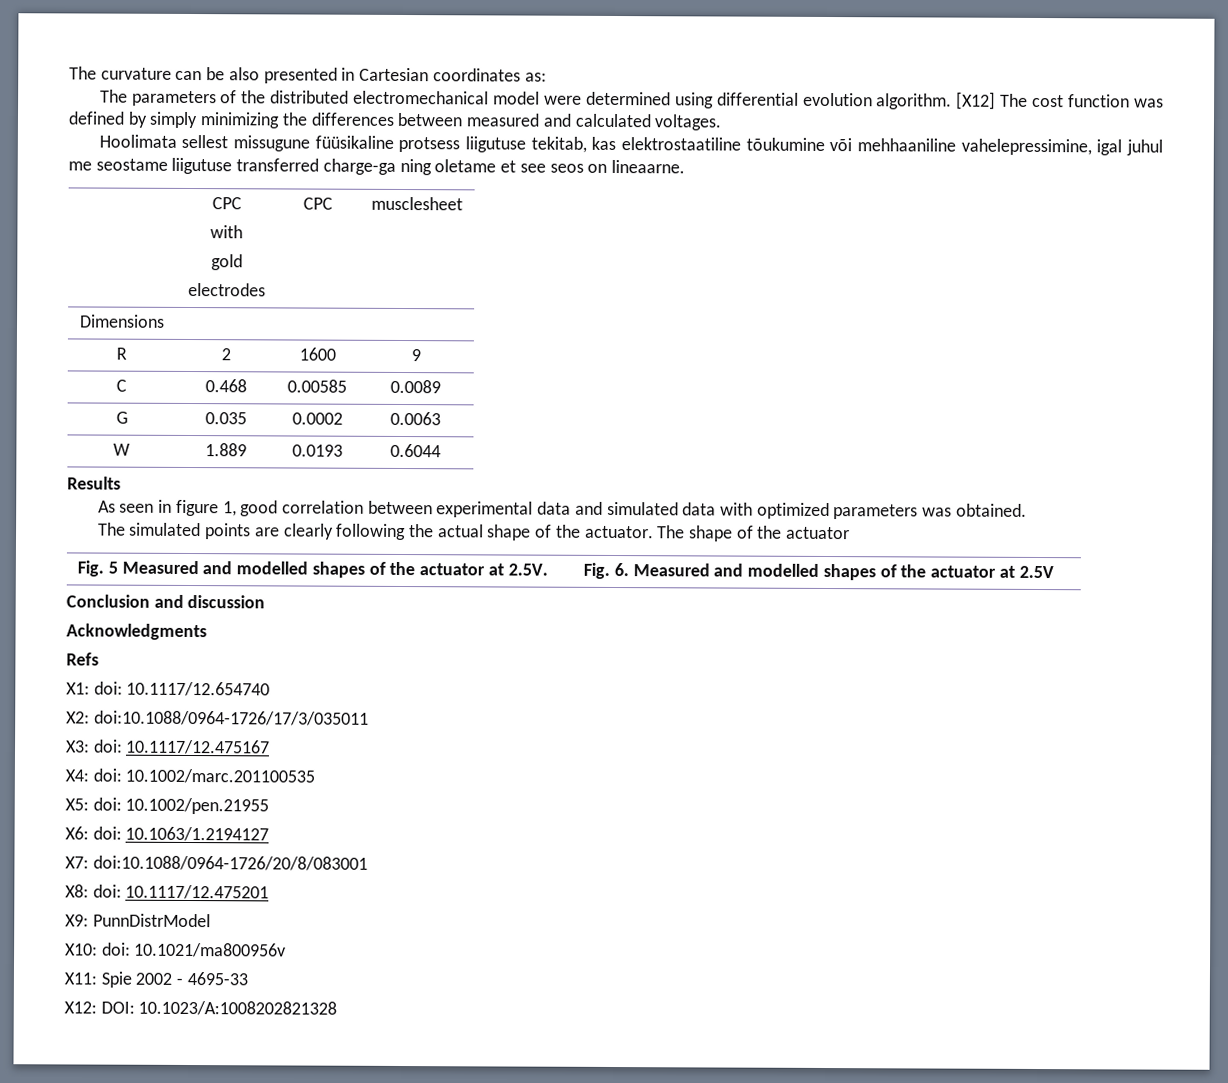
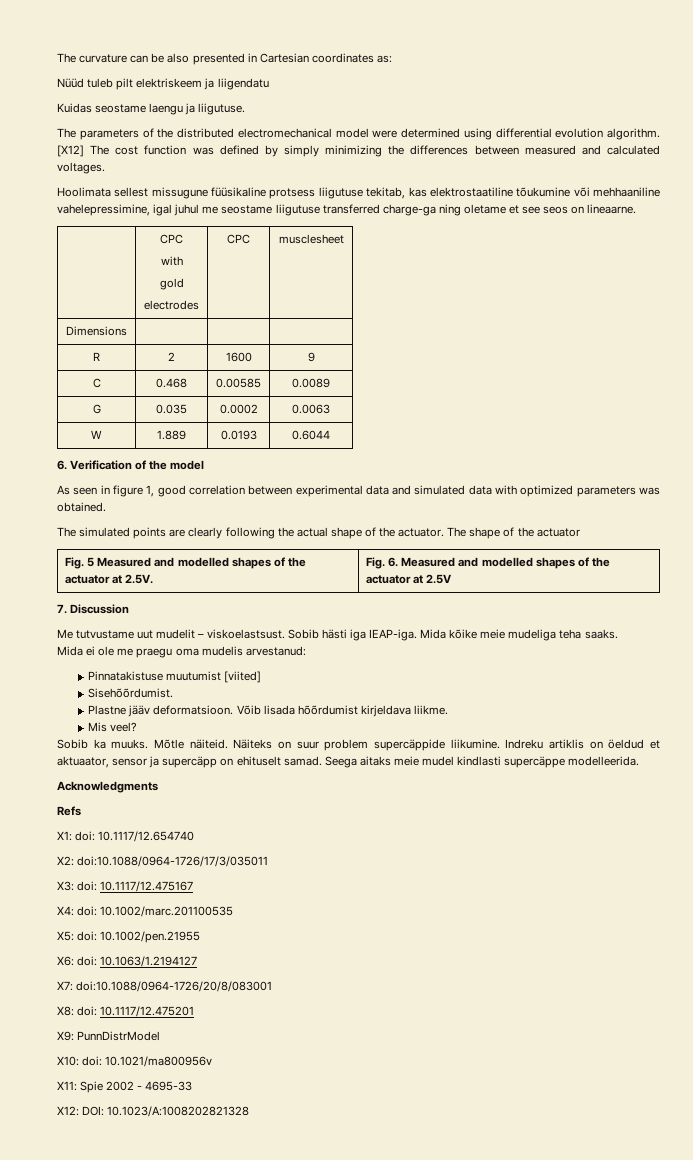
+ Nüüd tuleb pilt elektriskeem ja liigendatu
+ Kuidas seostame laengu ja liigutuse.
- Results
+ 6. Verification of the model
- Conclusion and discussion
+ 7. Discussion
+ Me tutvustame uut mudelit – viskoelastsust. Sobib hästi iga IEAP-iga. Mida kõike meie mudeliga teha saaks.
+ Mida ei ole me praegu oma mudelis arvestanud:
+ Pinnatakistuse muutumist [viited]
+ Sisehõõrdumist.
+ Plastne jääv deformatsioon. Võib lisada hõõrdumist kirjeldava liikme.
+ Mis veel?
+ Sobib ka muuks. Mõtle näiteid. Näiteks on suur problem supercäppide liikumine. Indreku artiklis on öeldud et aktuaator, sensor ja supercäpp on ehituselt samad. Seega aitaks meie mudel kindlasti supercäppe modelleerida.

